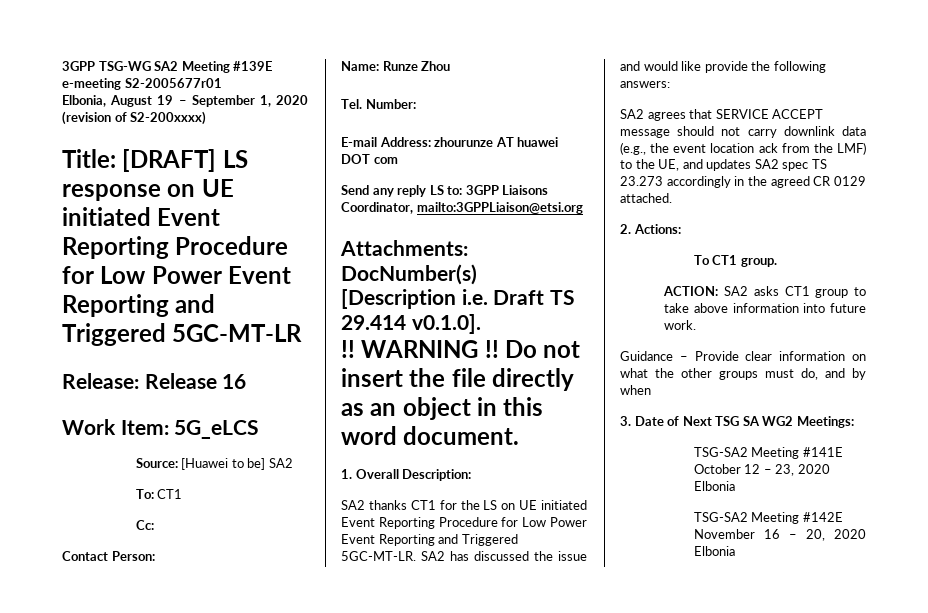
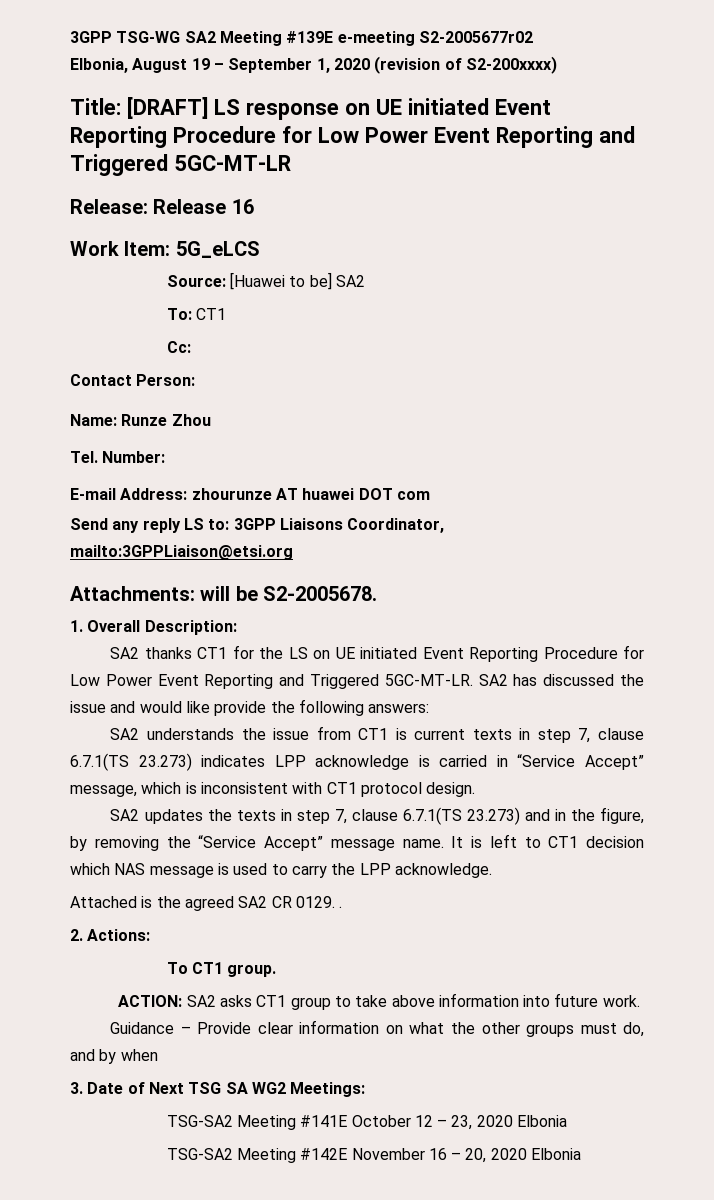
- 3GPP TSG-WG SA2 Meeting #139E e-meeting S2-2005677r01
+ 3GPP TSG-WG SA2 Meeting #139E e-meeting S2-2005677r02
- Attachments: DocNumber(s) [Description i.e. Draft TS 29.414 v0.1.0].
- !! WARNING !! Do not insert the file directly as an object in this word document.
+ Attachments: will be S2-2005678.
- SA2 agrees that SERVICE ACCEPT message should not carry downlink data (e.g., the event location ack from the LMF) to the UE, and updates SA2 spec TS 23.273 accordingly in the agreed CR 0129 attached.
+ SA2 understands the issue from CT1 is current texts in step 7, clause 6.7.1(TS 23.273) indicates LPP acknowledge is carried in “Service Accept” message, which is inconsistent with CT1 protocol design.
+ SA2 updates the texts in step 7, clause 6.7.1(TS 23.273) and in the figure, by removing the “Service Accept” message name. It is left to CT1 decision which NAS message is used to carry the LPP acknowledge.
+ Attached is the agreed SA2 CR 0129. .

